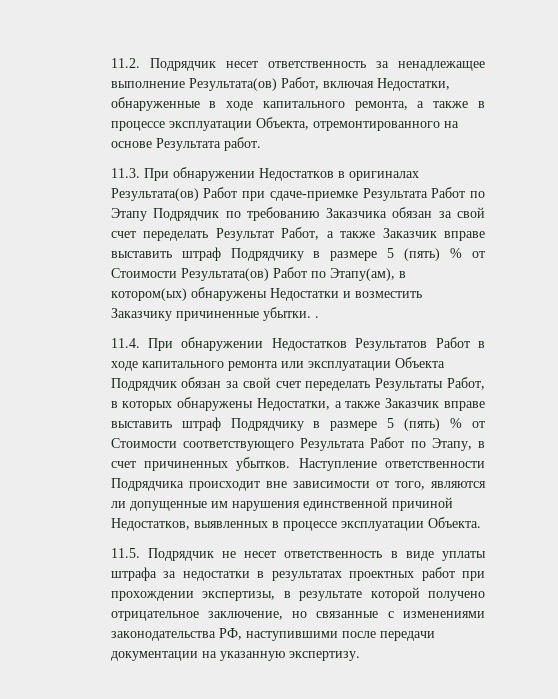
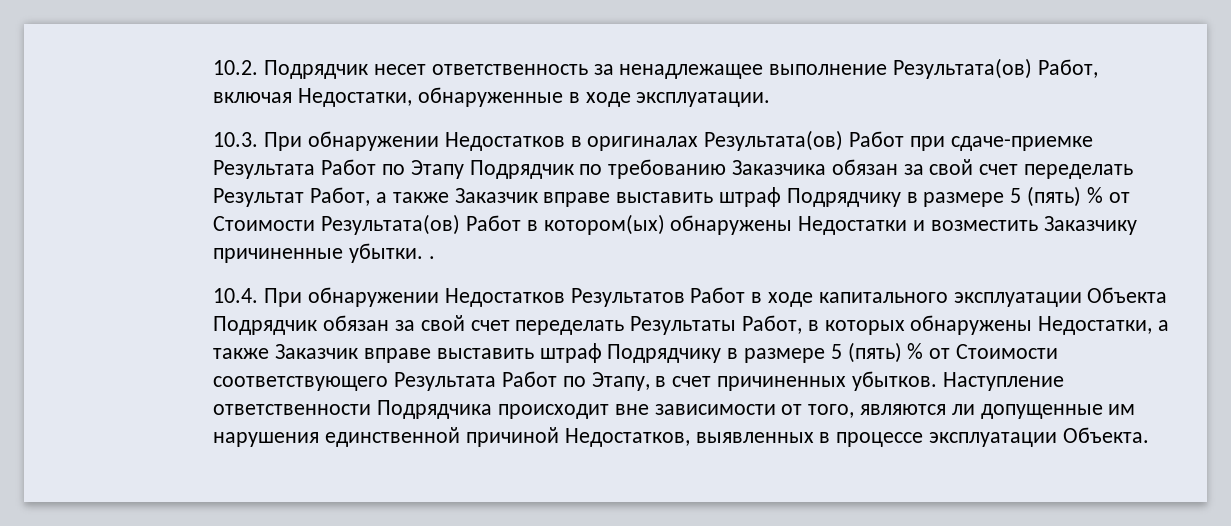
- 11.2. Подрядчик несет ответственность за ненадлежащее выполнение Результата(ов) Работ, включая Недостатки, обнаруженные в ходе капитального ремонта, а также в процессе эксплуатации Объекта, отремонтированного на основе Результата работ.
- 11.3. При обнаружении Недостатков в оригиналах Результата(ов) Работ при сдаче-приемке Результата Работ по Этапу Подрядчик по требованию Заказчика обязан за свой счет переделать Результат Работ, а также Заказчик вправе выставить штраф Подрядчику в размере 5 (пять) % от Стоимости Результата(ов) Работ по Этапу(ам), в котором(ых) обнаружены Недостатки и возместить Заказчику причиненные убытки. .
+ 10.2. Подрядчик несет ответственность за ненадлежащее выполнение Результата(ов) Работ, включая Недостатки, обнаруженные в ходе эксплуатации.
+ 10.3. При обнаружении Недостатков в оригиналах Результата(ов) Работ при сдаче-приемке Результата Работ по Этапу Подрядчик по требованию Заказчика обязан за свой счет переделать Результат Работ, а также Заказчик вправе выставить штраф Подрядчику в размере 5 (пять) % от Стоимости Результата(ов) Работ в котором(ых) обнаружены Недостатки и возместить Заказчику причиненные убытки. .
- 11.4. При обнаружении Недостатков Результатов Работ в ходе капитального ремонта или эксплуатации Объекта Подрядчик обязан за свой счет переделать Результаты Работ, в которых обнаружены Недостатки, а также Заказчик вправе выставить штраф Подрядчику в размере 5 (пять) % от Стоимости соответствующего Результата Работ по Этапу, в счет причиненных убытков.
+ 10.4. При обнаружении Недостатков Результатов Работ в ходе капитального эксплуатации Объекта Подрядчик обязан за свой счет переделать Результаты Работ, в которых обнаружены Недостатки, а также Заказчик вправе выставить штраф Подрядчику в размере 5 (пять) % от Стоимости соответствующего Результата Работ по Этапу, в счет причиненных убытков.
- 11.5. Подрядчик не несет ответственность в виде уплаты штрафа за недостатки в результатах проектных работ при прохождении экспертизы, в результате которой получено отрицательное заключение, но связанные с изменениями законодательства РФ, наступившими после передачи документации на указанную экспертизу.

